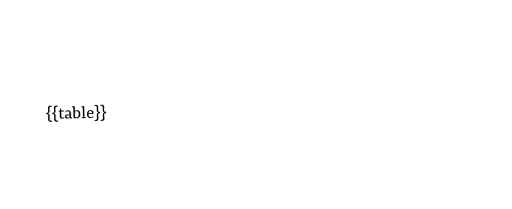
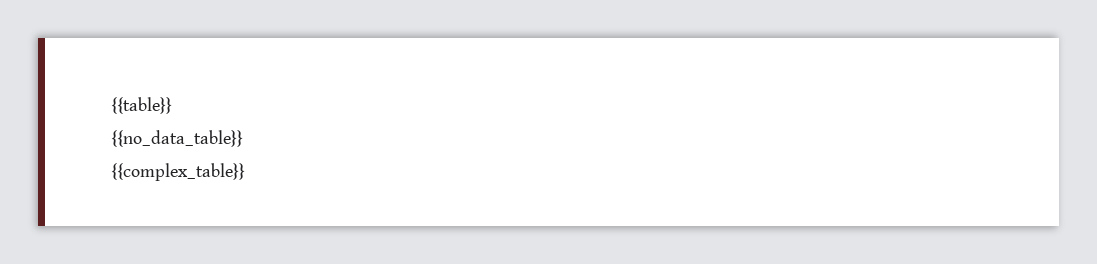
+ {{no_data_table}}
+ {{complex_table}}

